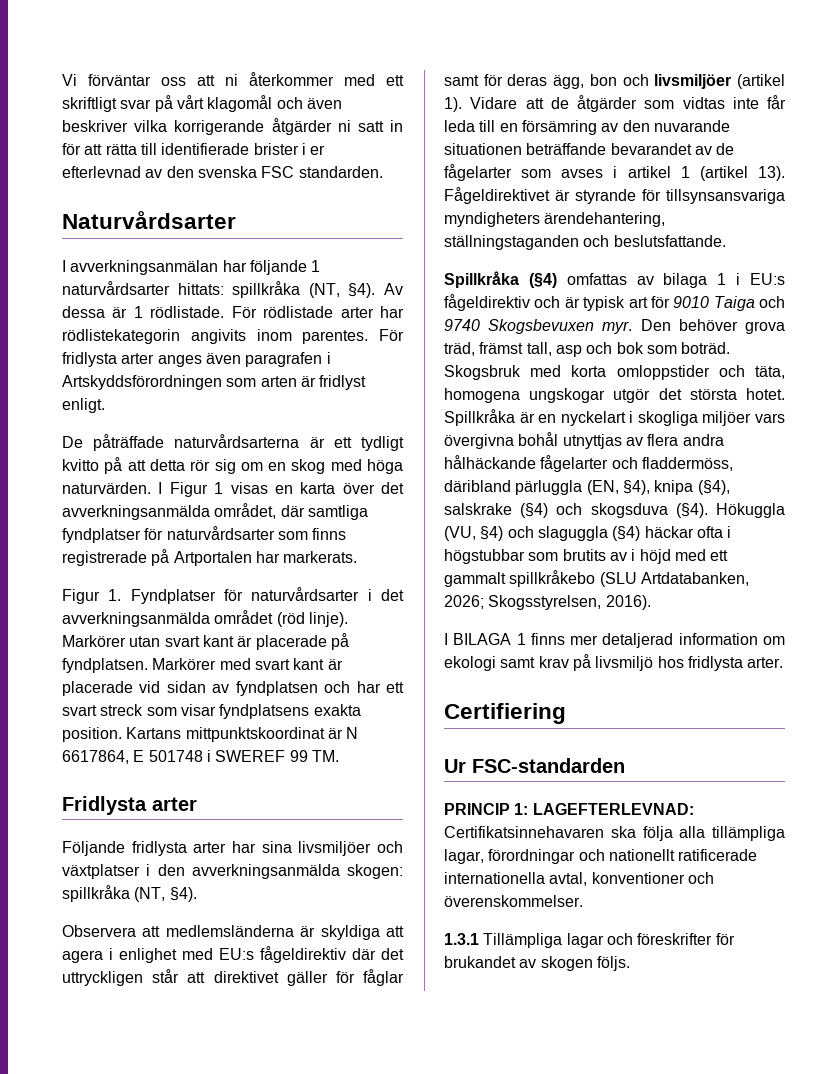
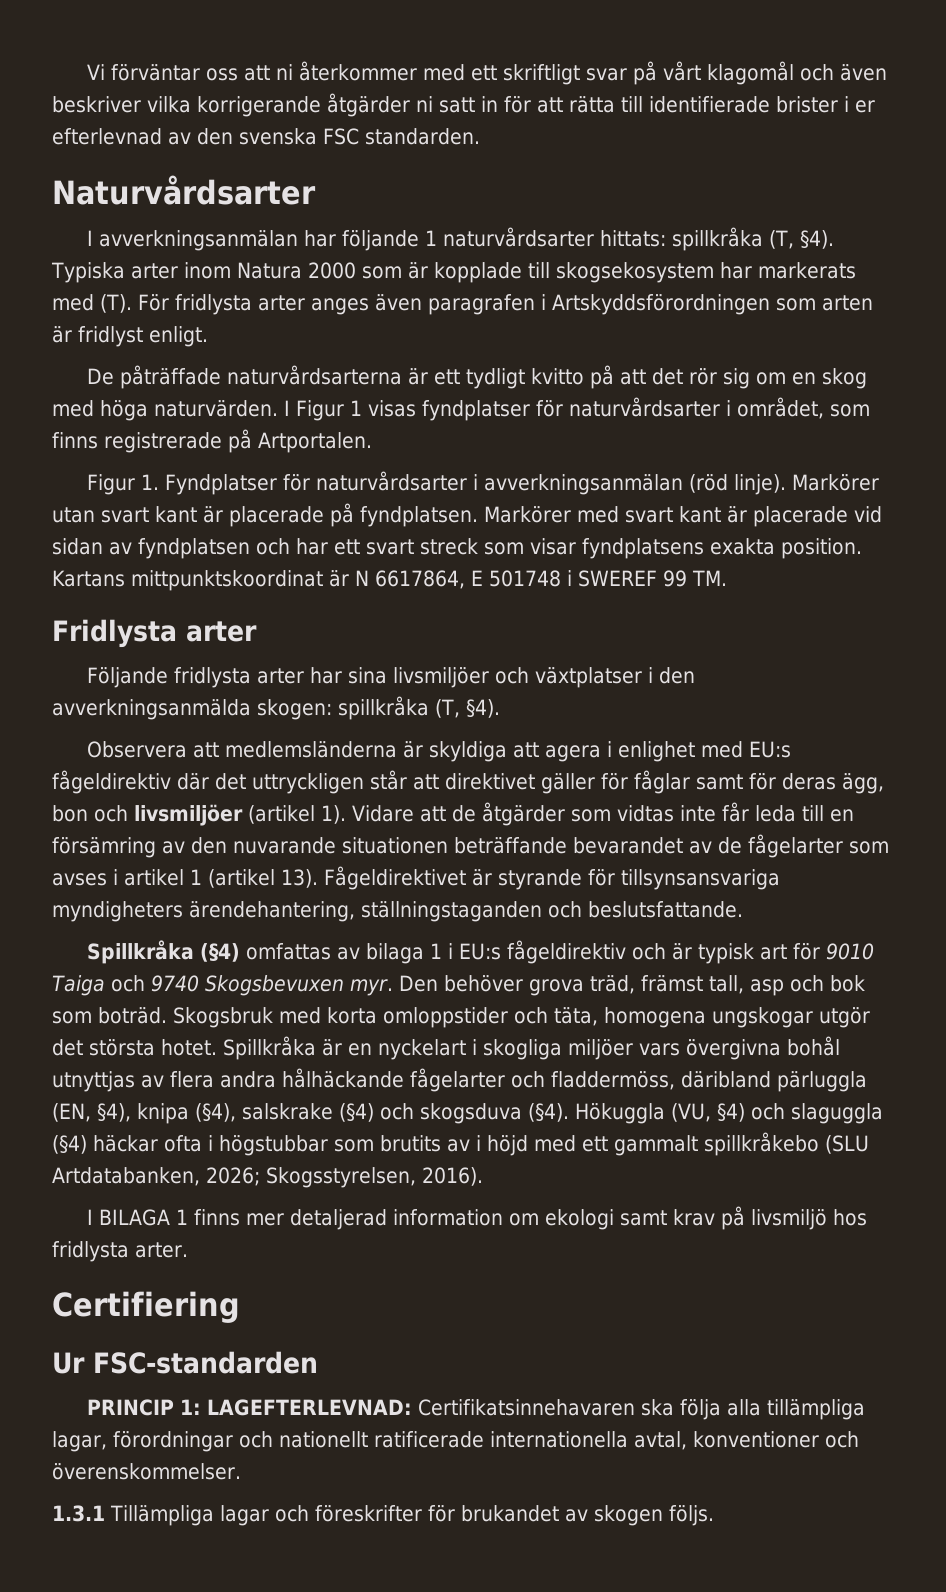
- I avverkningsanmälan har följande 1 naturvårdsarter hittats: spillkråka (NT, §4). Av dessa är 1 rödlistade. För rödlistade arter har rödlistekategorin angivits inom parentes. För fridlysta arter anges även paragrafen i Artskyddsförordningen som arten är fridlyst enligt.
+ I avverkningsanmälan har följande 1 naturvårdsarter hittats: spillkråka (T, §4). Typiska arter inom Natura 2000 som är kopplade till skogsekosystem har markerats med (T). För fridlysta arter anges även paragrafen i Artskyddsförordningen som arten är fridlyst enligt.
- De påträffade naturvårdsarterna är ett tydligt kvitto på att detta rör sig om en skog med höga naturvärden.
+ De påträffade naturvårdsarterna är ett tydligt kvitto på att det rör sig om en skog med höga naturvärden.
- I Figur 1 visas en karta över det avverkningsanmälda området, där samtliga fyndplatser för naturvårdsarter som finns registrerade på Artportalen har markerats.
+ I Figur 1 visas fyndplatser för naturvårdsarter i området, som finns registrerade på Artportalen.
- Figur 1. Fyndplatser för naturvårdsarter i det avverkningsanmälda området (röd linje).
+ Figur 1. Fyndplatser för naturvårdsarter i avverkningsanmälan (röd linje).
- Följande fridlysta arter har sina livsmiljöer och växtplatser i den avverkningsanmälda skogen: spillkråka (NT, §4).
+ Följande fridlysta arter har sina livsmiljöer och växtplatser i den avverkningsanmälda skogen: spillkråka (T, §4).

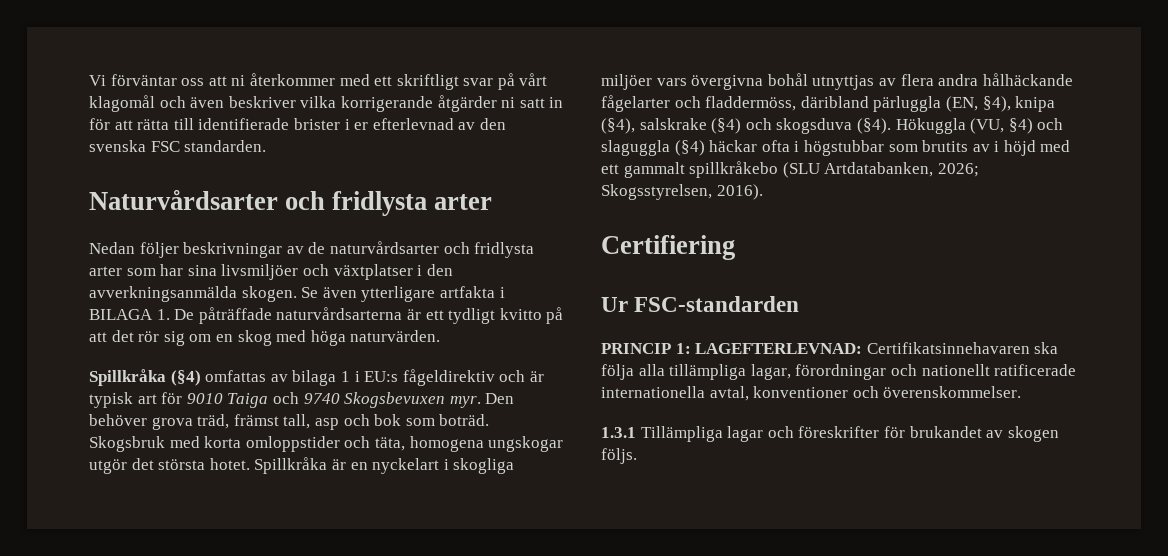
- Naturvårdsarter
- I avverkningsanmälan har följande 1 naturvårdsarter hittats: spillkråka (T, §4). Typiska arter inom Natura 2000 som är kopplade till skogsekosystem har markerats med (T). För fridlysta arter anges även paragrafen i Artskyddsförordningen som arten är fridlyst enligt.
- De påträffade naturvårdsarterna är ett tydligt kvitto på att det rör sig om en skog med höga naturvärden. I Figur 1 visas fyndplatser för naturvårdsarter i området, som finns registrerade på Artportalen.
- Figur 1. Fyndplatser för naturvårdsarter i avverkningsanmälan (röd linje). Markörer utan svart kant är placerade på fyndplatsen. Markörer med svart kant är placerade vid sidan av fyndplatsen och har ett svart streck som visar fyndplatsens exakta position. Kartans mittpunktskoordinat är N 6617864, E 501748 i SWEREF 99 TM.
- Fridlysta arter
- Följande fridlysta arter har sina livsmiljöer och växtplatser i den avverkningsanmälda skogen: spillkråka (T, §4).
- Observera att medlemsländerna är skyldiga att agera i enlighet med EU:s fågeldirektiv där det uttryckligen står att direktivet gäller för fåglar samt för deras ägg, bon och livsmiljöer (artikel 1). Vidare att de åtgärder som vidtas inte får leda till en försämring av den nuvarande situationen beträffande bevarandet av de fågelarter som avses i artikel 1 (artikel 13). Fågeldirektivet är styrande för tillsynsansvariga myndigheters ärendehantering, ställningstaganden och beslutsfattande.
+ Naturvårdsarter och fridlysta arter
+ Nedan följer beskrivningar av de naturvårdsarter och fridlysta arter som har sina livsmiljöer och växtplatser i den avverkningsanmälda skogen. Se även ytterligare artfakta i BILAGA 1. De påträffade naturvårdsarterna är ett tydligt kvitto på att det rör sig om en skog med höga naturvärden.
- I BILAGA 1 finns mer detaljerad information om ekologi samt krav på livsmiljö hos fridlysta arter.

